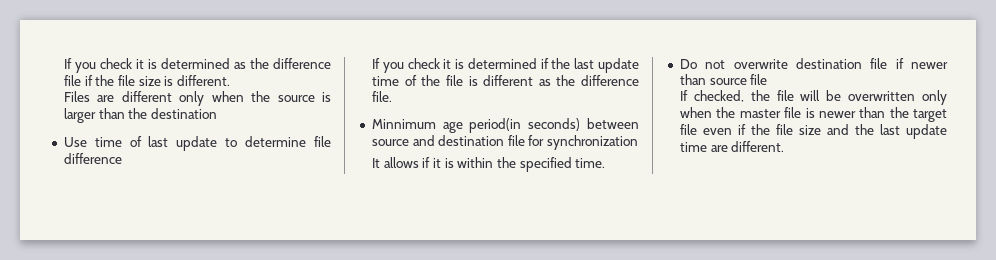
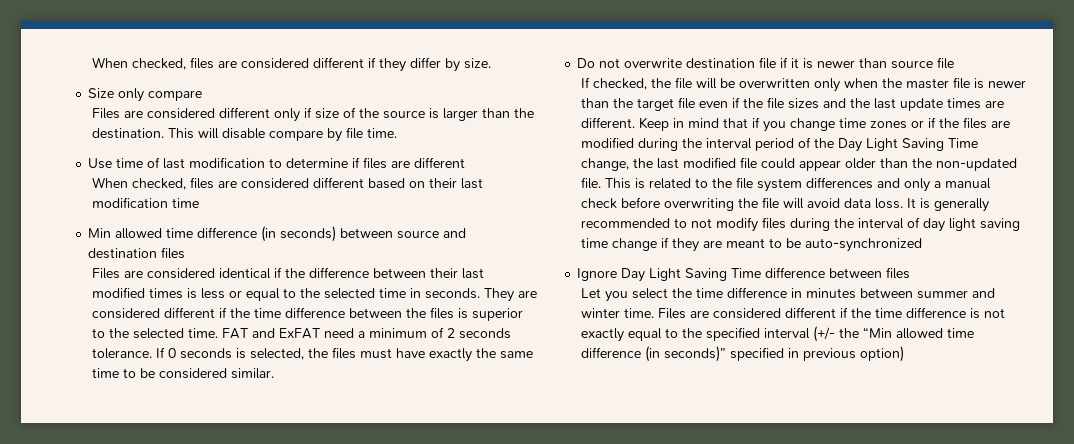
- If you check it is determined as the difference file if the file size is different.
- Files are different only when the source is larger than the destination
+ When checked, files are considered different if they differ by size.
+ Size only compare
+ Files are considered different only if size of the source is larger than the destination. This will disable compare by file time.
- Use time of last update to determine file difference
- If you check it is determined if the last update time of the file is different as the difference file.
- Minnimum age period(in seconds) between source and destination file for synchronization
- It allows if it is within the specified time.
+ Use time of last modification to determine if files are different
+ When checked, files are considered different based on their last modification time
+ Min allowed time difference (in seconds) between source and destination files
+ Files are considered identical if the difference between their last modified times is less or equal to the selected time in seconds. They are considered different if the time difference between the files is superior to the selected time. FAT and ExFAT need a minimum of 2 seconds tolerance. If 0 seconds is selected, the files must have exactly the same time to be considered similar.
- Do not overwrite destination file if newer than source file
+ Do not overwrite destination file if it is newer than source file
- If checked, the file will be overwritten only when the master file is newer than the target file even if the file size and the last update time are different.
+ If checked, the file will be overwritten only when the master file is newer than the target file even if the file sizes and the last update times are different.
+ Keep in mind that if you change time zones or if the files are modified during the interval period of the Day Light Saving Time change, the last modified file could appear older than the non-updated file. This is related to the file system differences and only a manual check before overwriting the file will avoid data loss. It is generally recommended to not modify files during the interval of day light saving time change if they are meant to be auto-synchronized
+ Ignore Day Light Saving Time difference between files
+ Let you select the time difference in minutes between summer and winter time. Files are considered different if the time difference is not exactly equal to the specified interval (+/- the “Min allowed time difference (in seconds)” specified in previous option)

